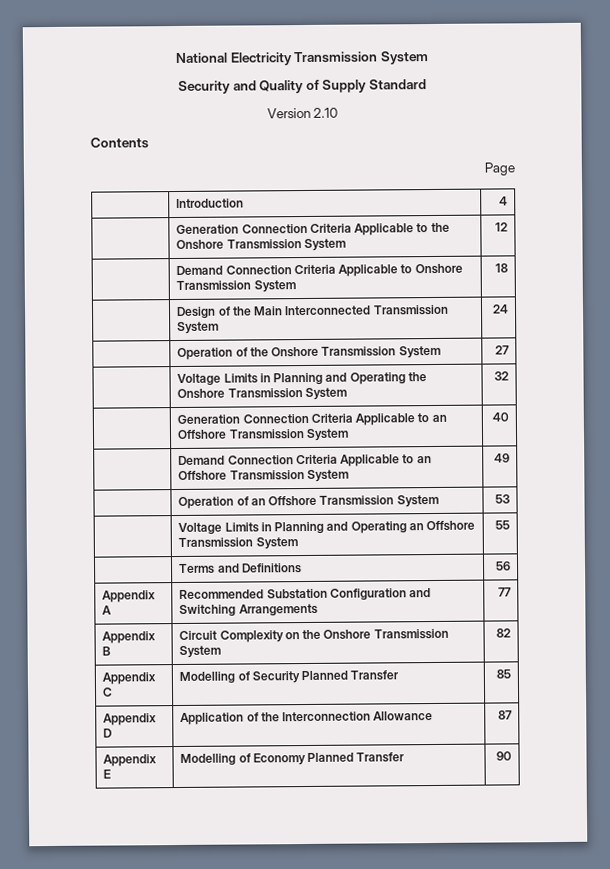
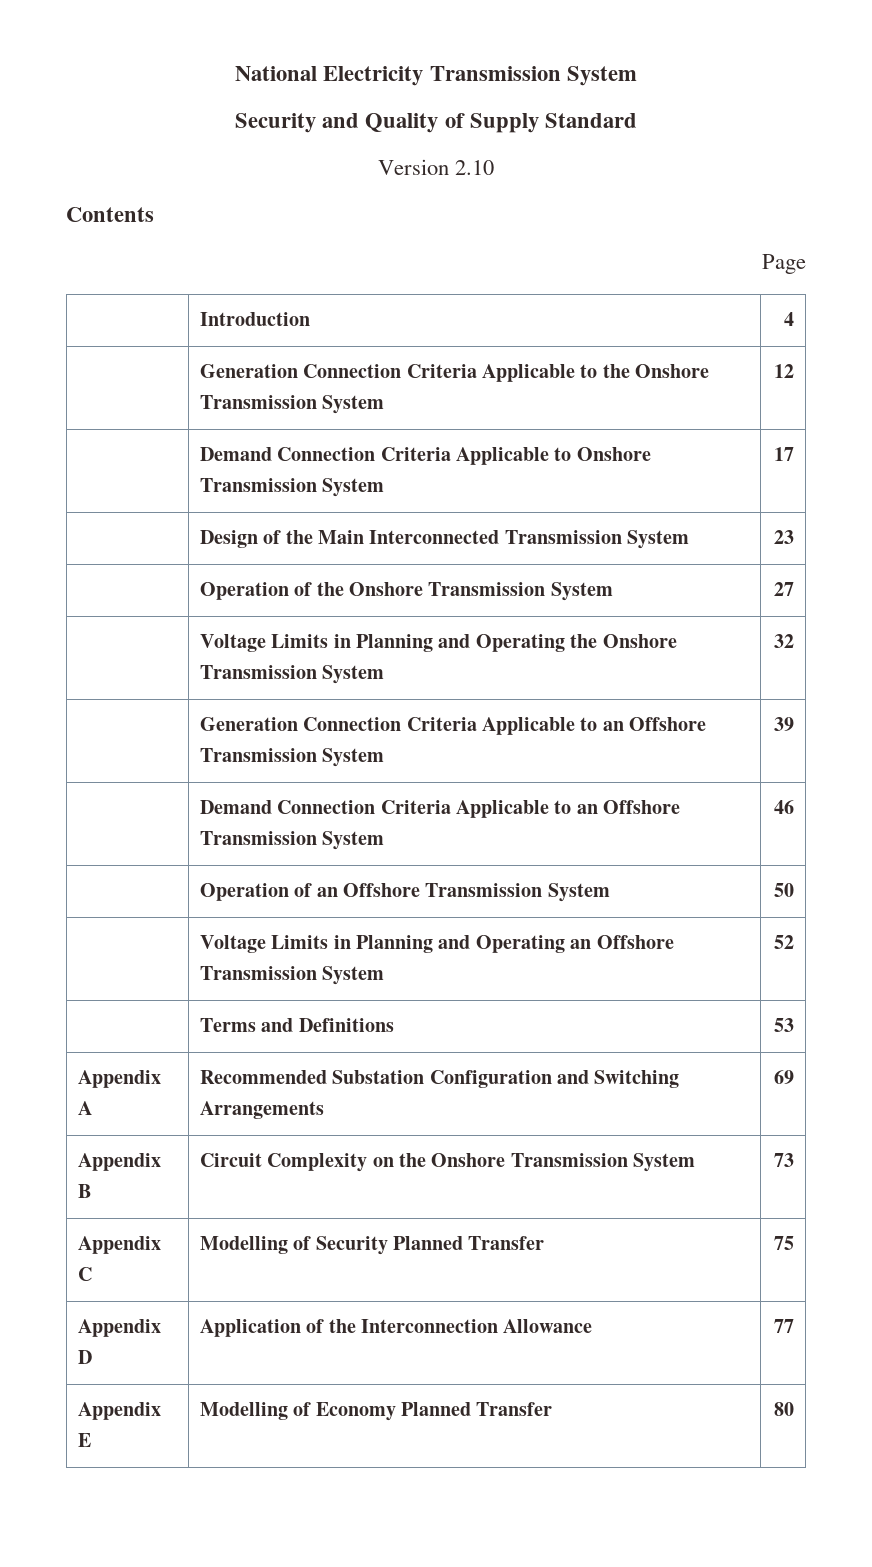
- | Demand Connection Criteria Applicable to Onshore Transmission System | 18
+ | Demand Connection Criteria Applicable to Onshore Transmission System | 17
- | Design of the Main Interconnected Transmission System | 24
+ | Design of the Main Interconnected Transmission System | 23
- | Generation Connection Criteria Applicable to an Offshore Transmission System | 40
+ | Generation Connection Criteria Applicable to an Offshore Transmission System | 39
- | Demand Connection Criteria Applicable to an Offshore Transmission System | 49
+ | Demand Connection Criteria Applicable to an Offshore Transmission System | 46
- | Operation of an Offshore Transmission System | 53
+ | Operation of an Offshore Transmission System | 50
- | Voltage Limits in Planning and Operating an Offshore Transmission System | 55
+ | Voltage Limits in Planning and Operating an Offshore Transmission System | 52
- | Terms and Definitions | 56
+ | Terms and Definitions | 53
- Appendix A | Recommended Substation Configuration and Switching Arrangements | 77
+ Appendix A | Recommended Substation Configuration and Switching Arrangements | 69
- Appendix B | Circuit Complexity on the Onshore Transmission System | 82
+ Appendix B | Circuit Complexity on the Onshore Transmission System | 73
- Appendix C | Modelling of Security Planned Transfer | 85
+ Appendix C | Modelling of Security Planned Transfer | 75
- Appendix D | Application of the Interconnection Allowance | 87
+ Appendix D | Application of the Interconnection Allowance | 77
- Appendix E | Modelling of Economy Planned Transfer | 90
+ Appendix E | Modelling of Economy Planned Transfer | 80

